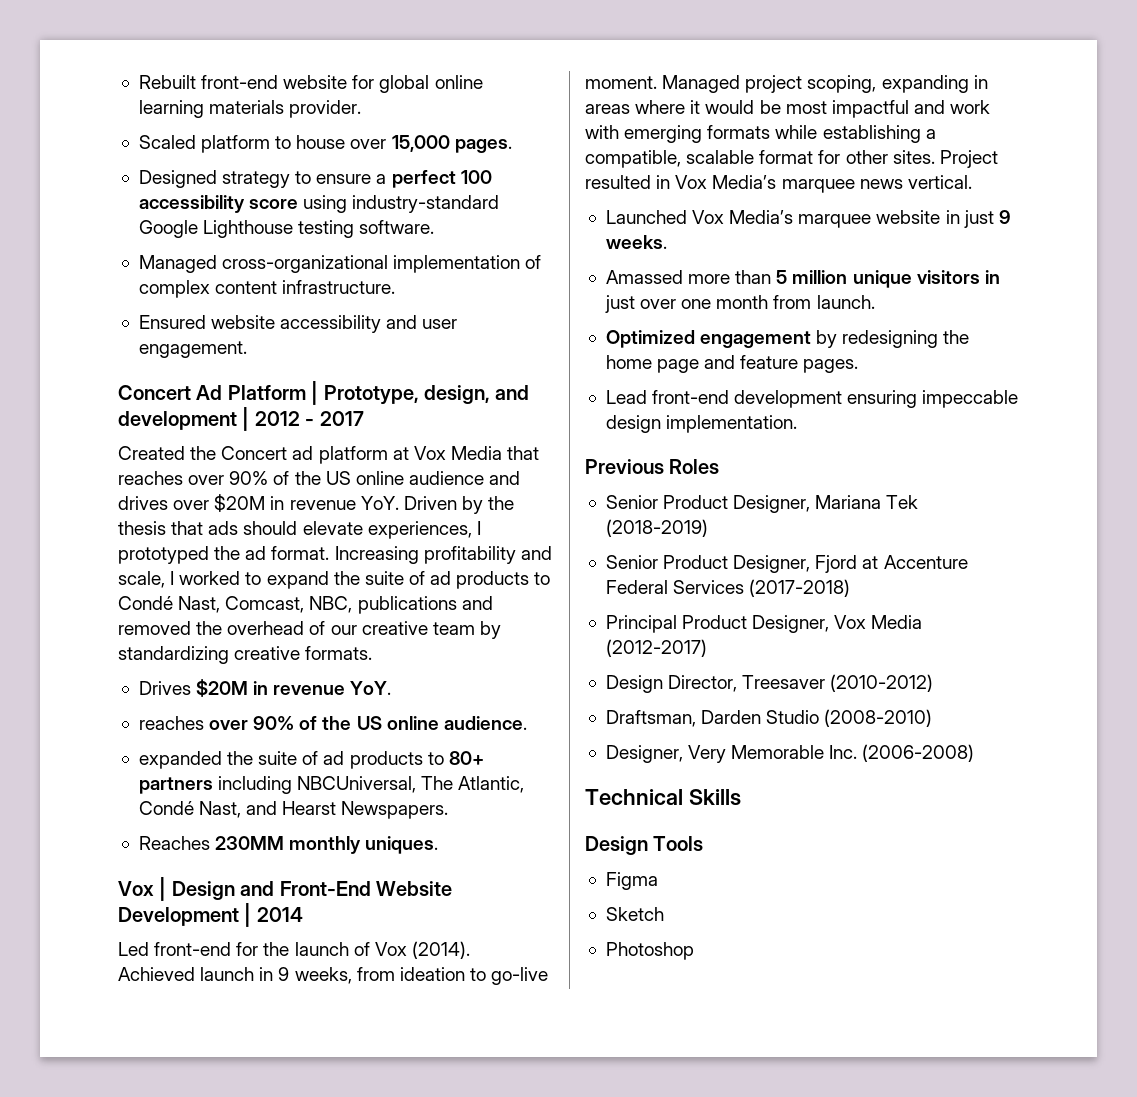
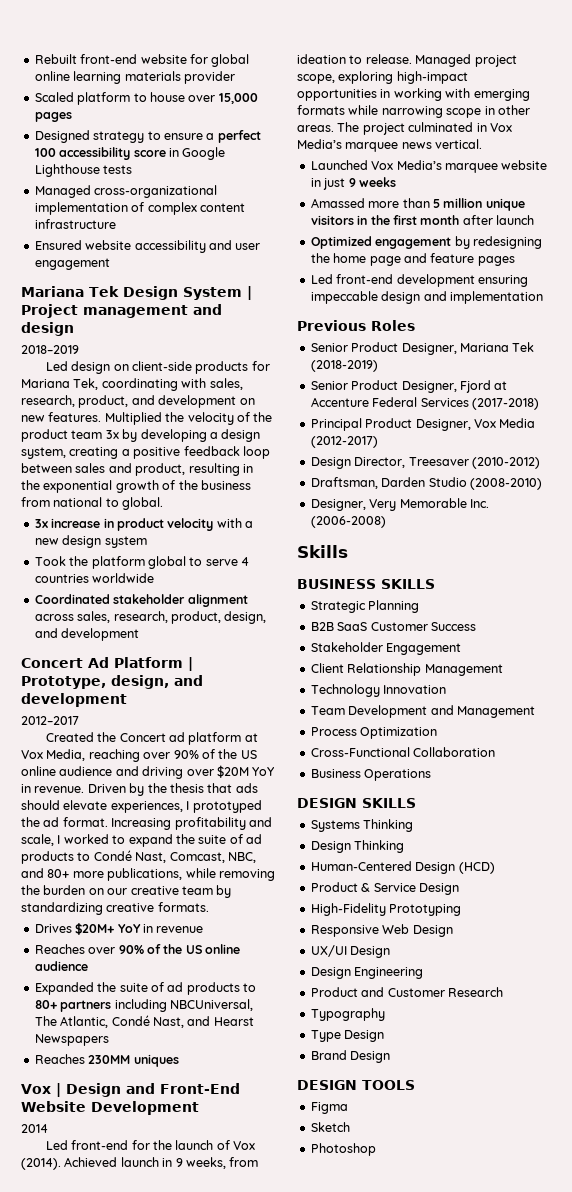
- Rebuilt front-end website for global online learning materials provider.
+ Rebuilt front-end website for global online learning materials provider
- Scaled platform to house over 15,000 pages.
+ Scaled platform to house over 15,000 pages
- Designed strategy to ensure a perfect 100 accessibility score using industry-standard Google Lighthouse testing software.
+ Designed strategy to ensure a perfect 100 accessibility score in Google Lighthouse tests
- Managed cross-organizational implementation of complex content infrastructure.
+ Managed cross-organizational implementation of complex content infrastructure
- Ensured website accessibility and user engagement.
+ Ensured website accessibility and user engagement
+ Mariana Tek Design System | Project management and design
+ 2018–2019
+ Led design on client-side products for Mariana Tek, coordinating with sales, research, product, and development on new features. Multiplied the velocity of the product team 3x by developing a design system, creating a positive feedback loop between sales and product, resulting in the exponential growth of the business from national to global.
+ 3x increase in product velocity with a new design system
+ Took the platform global to serve 4 countries worldwide
+ Coordinated stakeholder alignment across sales, research, product, design, and development
- Concert Ad Platform | Prototype, design, and development | 2012 - 2017
+ Concert Ad Platform | Prototype, design, and development
+ 2012–2017
- Created the Concert ad platform at Vox Media that reaches over 90% of the US online audience and drives over $20M in revenue YoY. Driven by the thesis that ads should elevate experiences, I prototyped the ad format.
+ Created the Concert ad platform at Vox Media, reaching over 90% of the US online audience and driving over $20M YoY in revenue. Driven by the thesis that ads should elevate experiences, I prototyped the ad format.
- Increasing profitability and scale, I worked to expand the suite of ad products to Condé Nast, Comcast, NBC, publications and removed the overhead of our creative team by standardizing creative formats.
+ Increasing profitability and scale, I worked to expand the suite of ad products to Condé Nast, Comcast, NBC, and 80+ more publications, while removing the burden on our creative team by standardizing creative formats.
- Drives $20M in revenue YoY.
- reaches over 90% of the US online audience.
- expanded the suite of ad products to 80+ partners including NBCUniversal, The Atlantic, Condé Nast, and Hearst Newspapers.
+ Drives $20M+ YoY in revenue
+ Reaches over 90% of the US online audience
+ Expanded the suite of ad products to 80+ partners including NBCUniversal, The Atlantic, Condé Nast, and Hearst Newspapers
- Reaches 230MM monthly uniques.
+ Reaches 230MM uniques
- Vox | Design and Front-End Website Development | 2014
+ Vox | Design and Front-End Website Development
+ 2014
- Achieved launch in 9 weeks, from ideation to go-live moment. Managed project scoping, expanding in areas where it would be most impactful and work with emerging formats while establishing a compatible, scalable format for other sites. Project resulted in Vox Media’s marquee news vertical.
+ Achieved launch in 9 weeks, from ideation to release. Managed project scope, exploring high-impact opportunities in working with emerging formats while narrowing scope in other areas. The project culminated in Vox Media’s marquee news vertical.
- Launched Vox Media’s marquee website in just 9 weeks.
+ Launched Vox Media’s marquee website in just 9 weeks
- Amassed more than 5 million unique visitors in just over one month from launch.
+ Amassed more than 5 million unique visitors in the first month after launch
- Optimized engagement by redesigning the home page and feature pages.
- Lead front-end development ensuring impeccable design implementation.
+ Optimized engagement by redesigning the home page and feature pages
+ Led front-end development ensuring impeccable design and implementation
- Technical Skills
+ Skills
- Design Tools
+ BUSINESS SKILLS
+ Strategic Planning
+ B2B SaaS Customer Success
+ Stakeholder Engagement
+ Client Relationship Management
+ Technology Innovation
+ Team Development and Management
+ Process Optimization
+ Cross-Functional Collaboration
+ Business Operations
+ DESIGN SKILLS
+ Systems Thinking
+ Design Thinking
+ Human-Centered Design (HCD)
+ Product & Service Design
+ High-Fidelity Prototyping
+ Responsive Web Design
+ UX/UI Design
+ Design Engineering
+ Product and Customer Research
+ Typography
+ Type Design
+ Brand Design
+ DESIGN TOOLS

